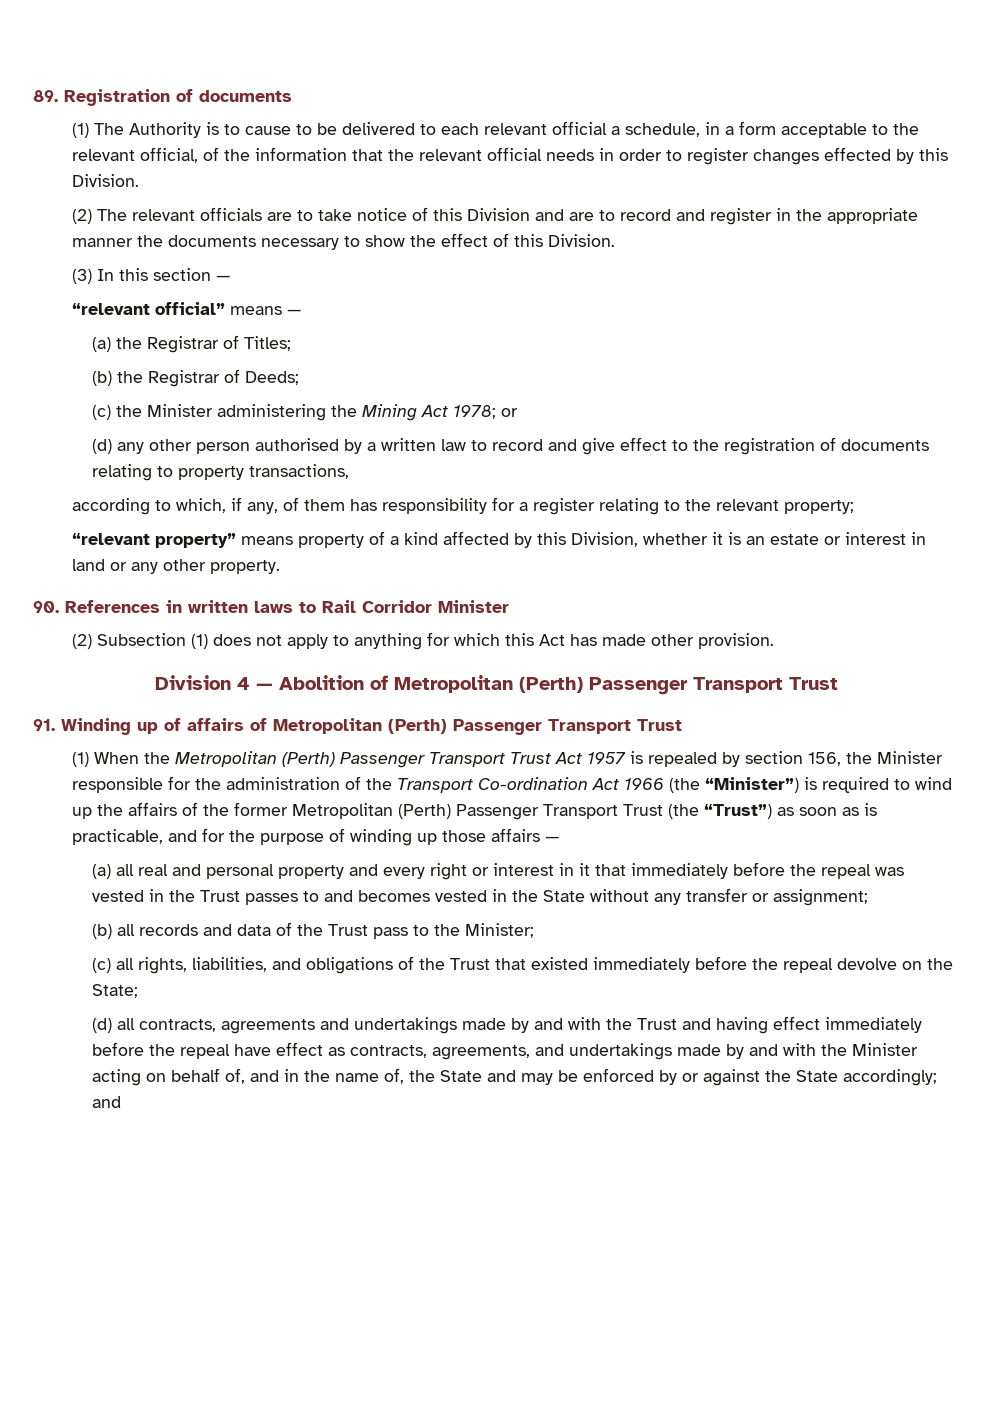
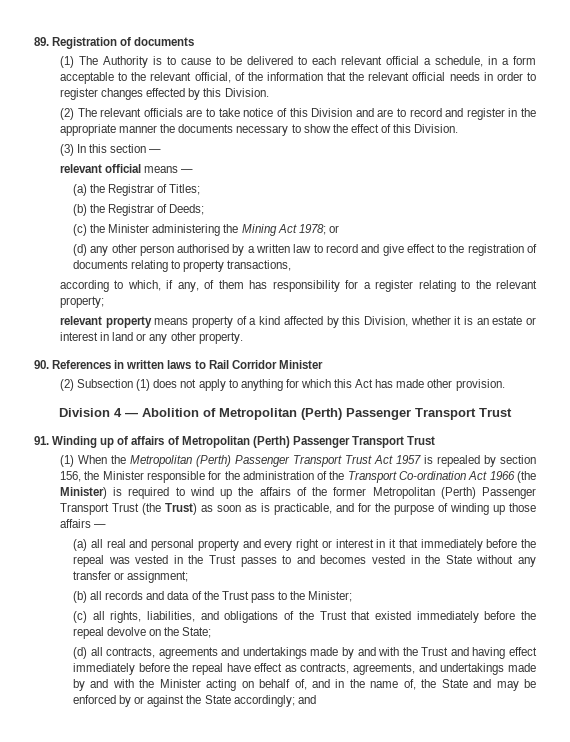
- “relevant official” means —
+ relevant official means —
- “relevant property” means property of a kind affected by this Division, whether it is an estate or interest in land or any other property.
+ relevant property means property of a kind affected by this Division, whether it is an estate or interest in land or any other property.
- (1) When the Metropolitan (Perth) Passenger Transport Trust Act 1957 is repealed by section 156, the Minister responsible for the administration of the Transport Co-ordination Act 1966 (the “Minister”) is required to wind up the affairs of the former Metropolitan (Perth) Passenger Transport Trust (the “Trust”) as soon as is practicable, and for the purpose of winding up those affairs —
+ (1) When the Metropolitan (Perth) Passenger Transport Trust Act 1957 is repealed by section 156, the Minister responsible for the administration of the Transport Co-ordination Act 1966 (the Minister) is required to wind up the affairs of the former Metropolitan (Perth) Passenger Transport Trust (the Trust) as soon as is practicable, and for the purpose of winding up those affairs —

